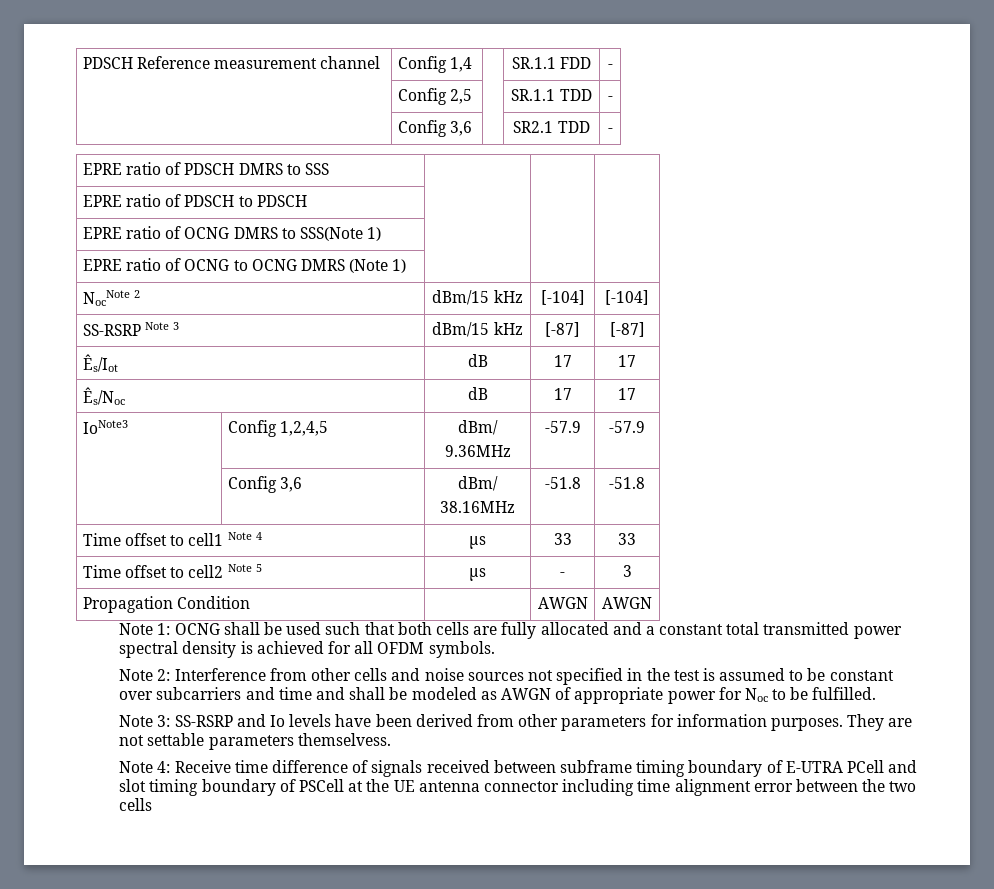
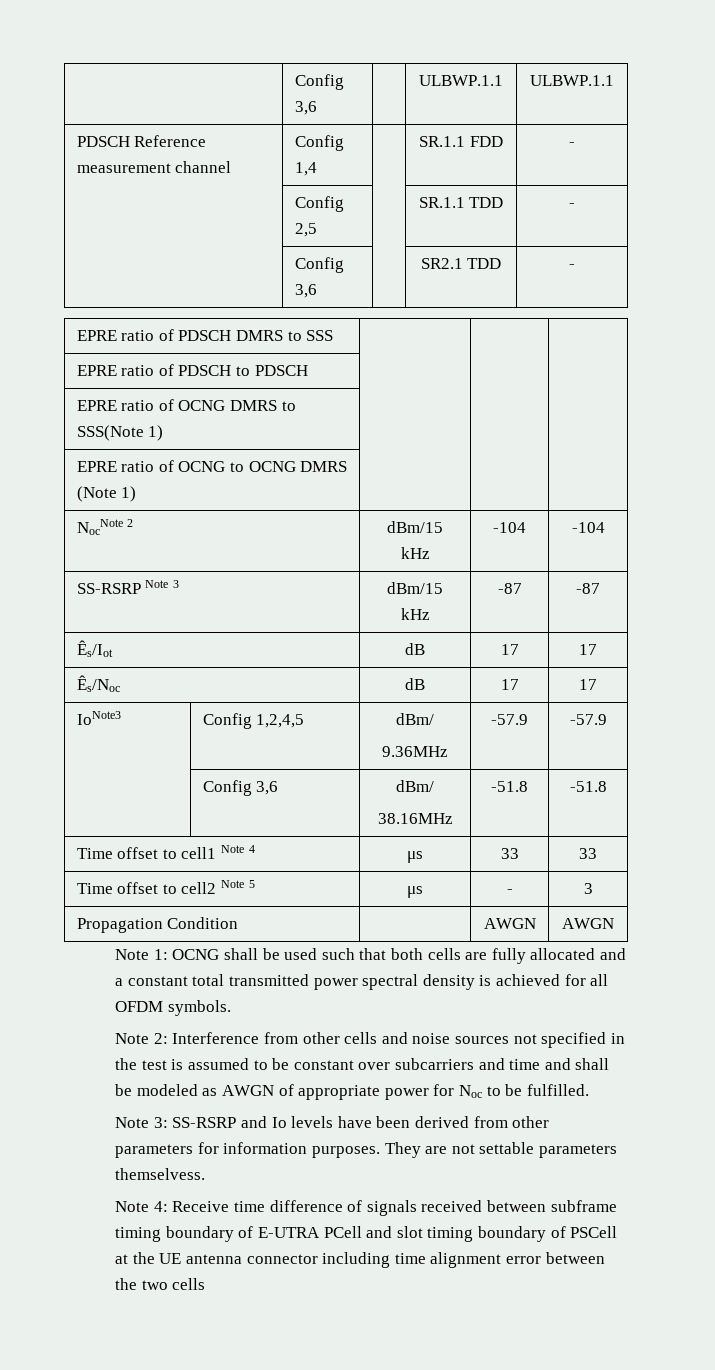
+ | Config 3,6 | | ULBWP.1.1 | ULBWP.1.1
- NocNote 2 | dBm/15 kHz | [-104] | [-104]
+ NocNote 2 | dBm/15 kHz | -104 | -104
- SS-RSRP Note 3 | dBm/15 kHz | [-87] | [-87]
+ SS-RSRP Note 3 | dBm/15 kHz | -87 | -87

